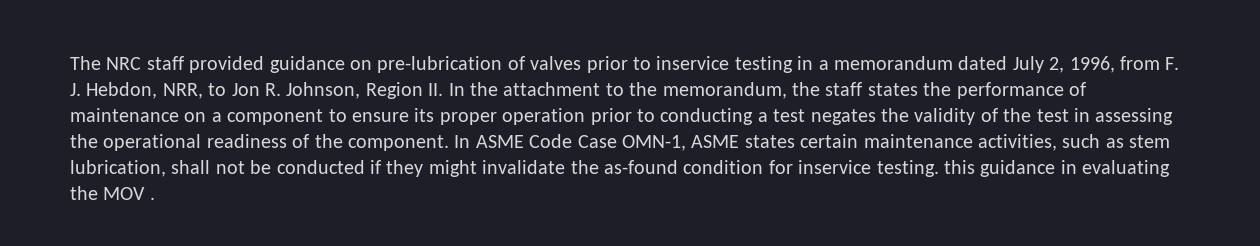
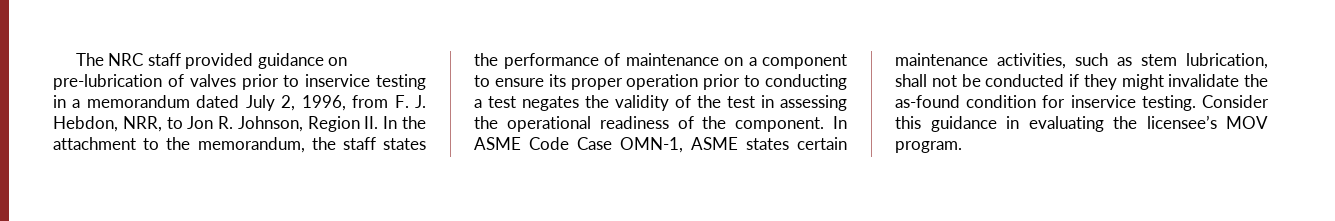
- In ASME Code Case OMN-1, ASME states certain maintenance activities, such as stem lubrication, shall not be conducted if they might invalidate the as-found condition for inservice testing. this guidance in evaluating the MOV .
+ In ASME Code Case OMN-1, ASME states certain maintenance activities, such as stem lubrication, shall not be conducted if they might invalidate the as-found condition for inservice testing. Consider this guidance in evaluating the licensee’s MOV program.

